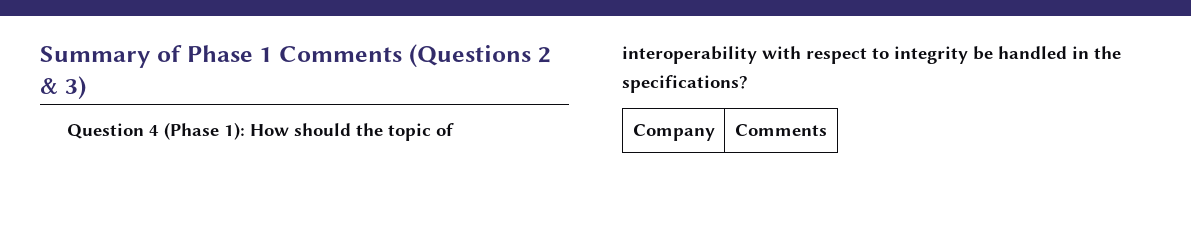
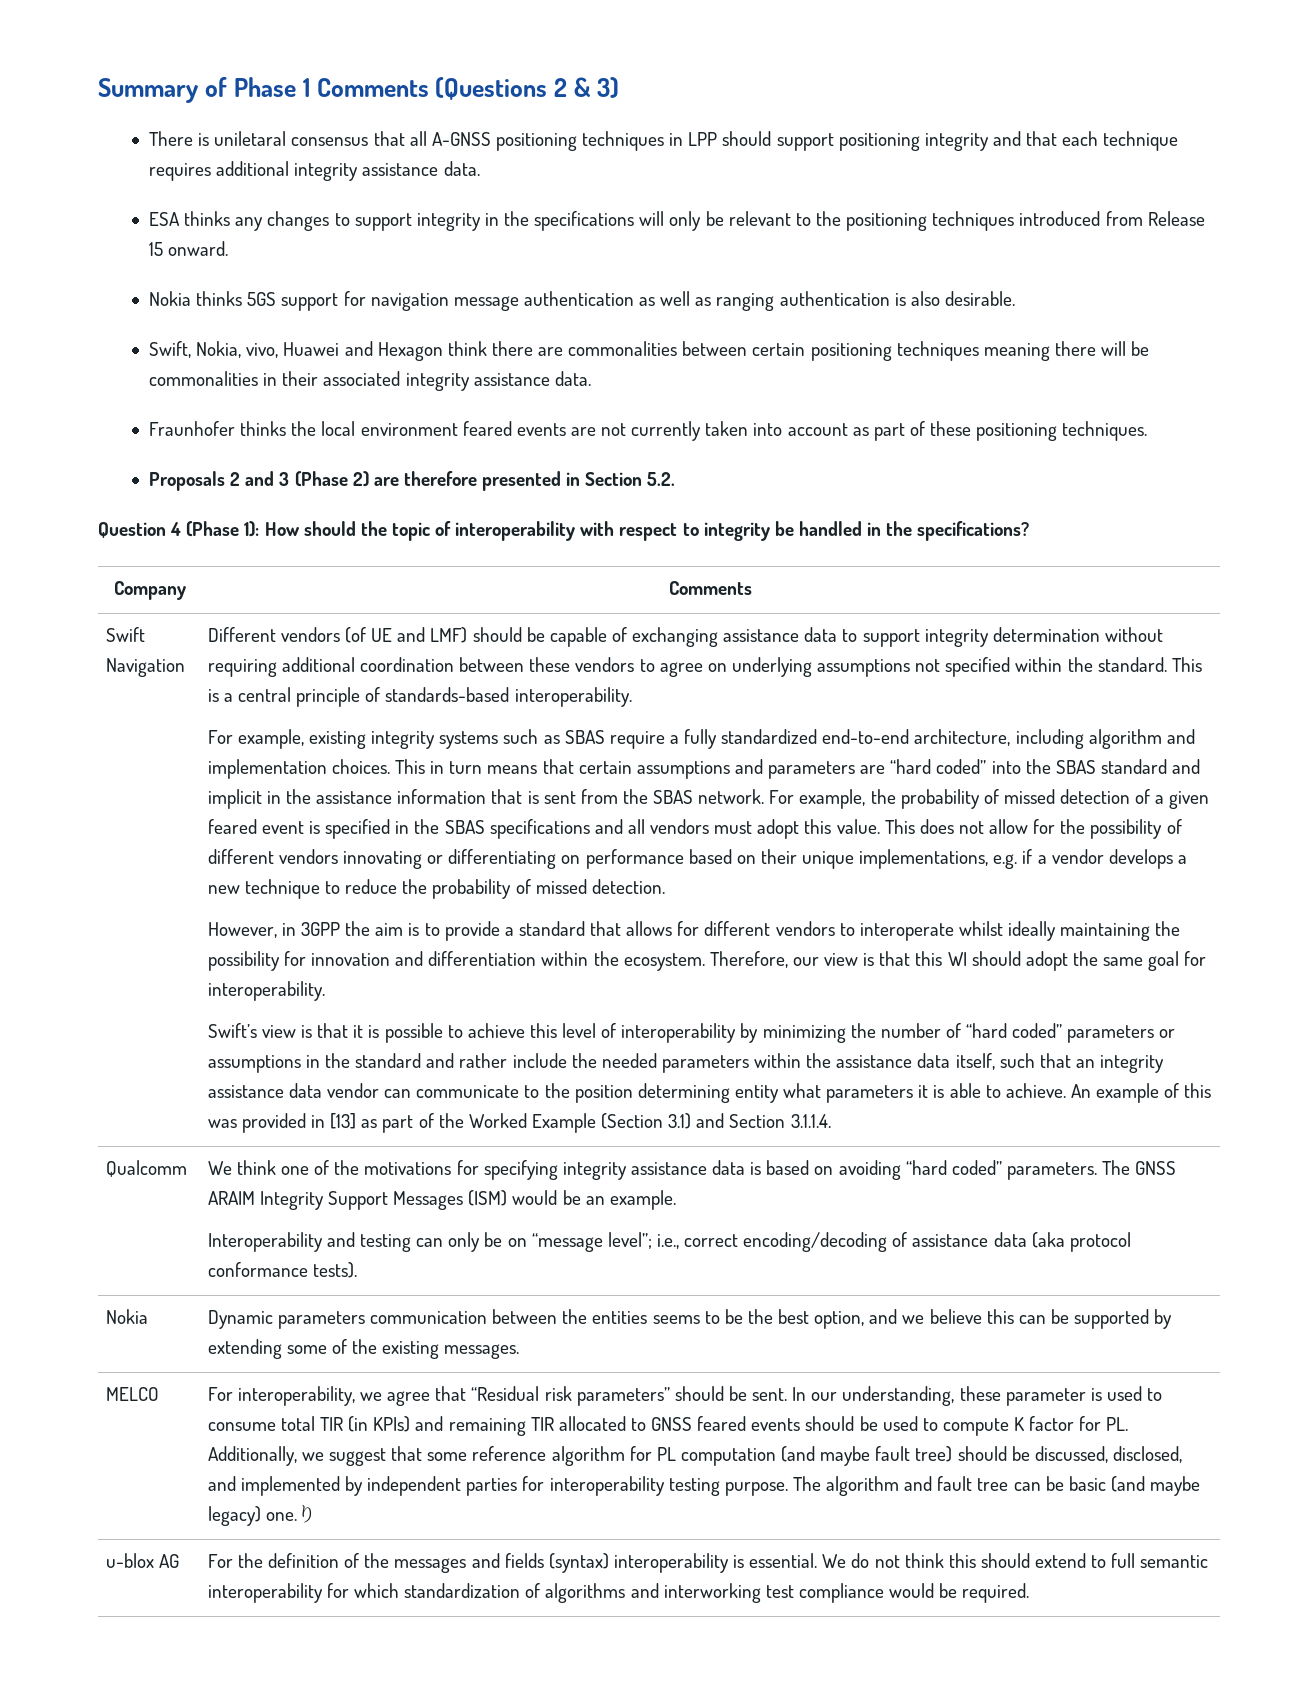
+ There is uniletaral consensus that all A-GNSS positioning techniques in LPP should support positioning integrity and that each technique requires additional integrity assistance data.
+ ESA thinks any changes to support integrity in the specifications will only be relevant to the positioning techniques introduced from Release 15 onward.
+ Nokia thinks 5GS support for navigation message authentication as well as ranging authentication is also desirable.
+ Swift, Nokia, vivo, Huawei and Hexagon think there are commonalities between certain positioning techniques meaning there will be commonalities in their associated integrity assistance data.
+ Fraunhofer thinks the local environment feared events are not currently taken into account as part of these positioning techniques.
+ Proposals 2 and 3 (Phase 2) are therefore presented in Section 5.2.
+ Swift Navigation | Different vendors (of UE and LMF) should be capable of exchanging assistance data to support integrity determination without requiring additional coordination between these vendors to agree on underlying assumptions not specified within the standard. This is a central principle of standards-based interoperability.
+ For example, existing integrity systems such as SBAS require a fully standardized end-to-end architecture, including algorithm and implementation choices. This in turn means that certain assumptions and parameters are “hard coded” into the SBAS standard and implicit in the assistance information that is sent from the SBAS network. For example, the probability of missed detection of a given feared event is specified in the SBAS specifications and all vendors must adopt this value. This does not allow for the possibility of different vendors innovating or differentiating on performance based on their unique implementations, e.g. if a vendor develops a new technique to reduce the probability of missed detection.
+ However, in 3GPP the aim is to provide a standard that allows for different vendors to interoperate whilst ideally maintaining the possibility for innovation and differentiation within the ecosystem. Therefore, our view is that this WI should adopt the same goal for interoperability.
+ Swift’s view is that it is possible to achieve this level of interoperability by minimizing the number of “hard coded” parameters or assumptions in the standard and rather include the needed parameters within the assistance data itself, such that an integrity assistance data vendor can communicate to the position determining entity what parameters it is able to achieve. An example of this was provided in [13] as part of the Worked Example (Section 3.1) and Section 3.1.1.4.
+ Qualcomm | We think one of the motivations for specifying integrity assistance data is based on avoiding “hard coded” parameters. The GNSS ARAIM Integrity Support Messages (ISM) would be an example.
+ Interoperability and testing can only be on “message level”; i.e., correct encoding/decoding of assistance data (aka protocol conformance tests).
+ Nokia | Dynamic parameters communication between the entities seems to be the best option, and we believe this can be supported by extending some of the existing messages.
+ MELCO | For interoperability, we agree that “Residual risk parameters” should be sent. In our understanding, these parameter is used to consume total TIR (in KPIs) and remaining TIR allocated to GNSS feared events should be used to compute K factor for PL. Additionally, we suggest that some reference algorithm for PL computation (and maybe fault tree) should be discussed, disclosed, and implemented by independent parties for interoperability testing purpose. The algorithm and fault tree can be basic (and maybe legacy) one.り
+ u-blox AG | For the definition of the messages and fields (syntax) interoperability is essential. We do not think this should extend to full semantic interoperability for which standardization of algorithms and interworking test compliance would be required.

